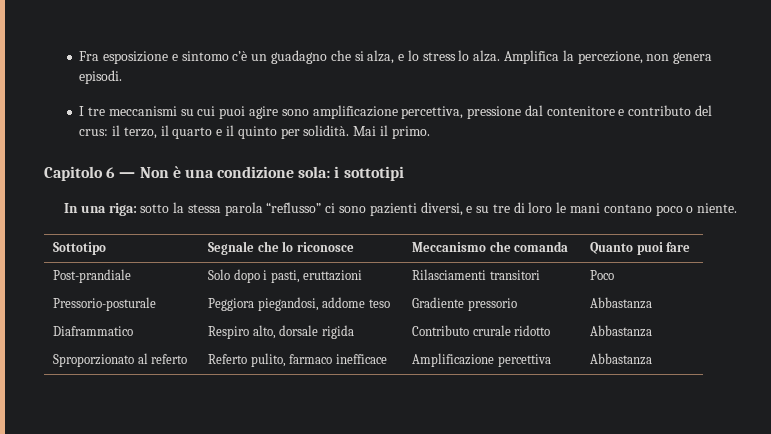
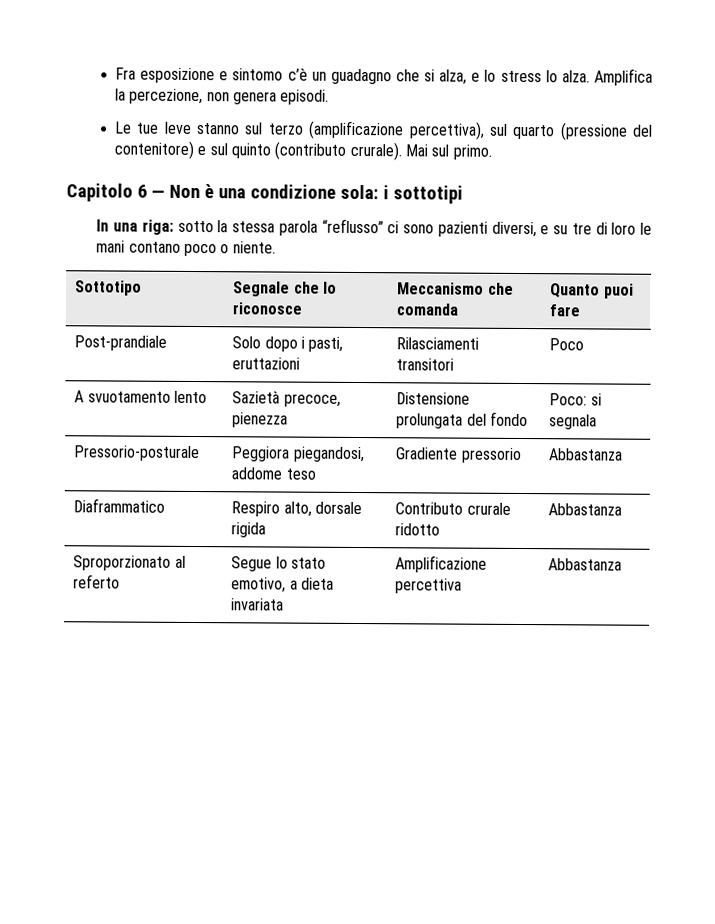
- I tre meccanismi su cui puoi agire sono amplificazione percettiva, pressione dal contenitore e contributo del crus: il terzo, il quarto e il quinto per solidità. Mai il primo.
+ Le tue leve stanno sul terzo (amplificazione percettiva), sul quarto (pressione del contenitore) e sul quinto (contributo crurale). Mai sul primo.
+ A svuotamento lento | Sazietà precoce, pienezza | Distensione prolungata del fondo | Poco: si segnala
- Sproporzionato al referto | Referto pulito, farmaco inefficace | Amplificazione percettiva | Abbastanza
+ Sproporzionato al referto | Segue lo stato emotivo, a dieta invariata | Amplificazione percettiva | Abbastanza

